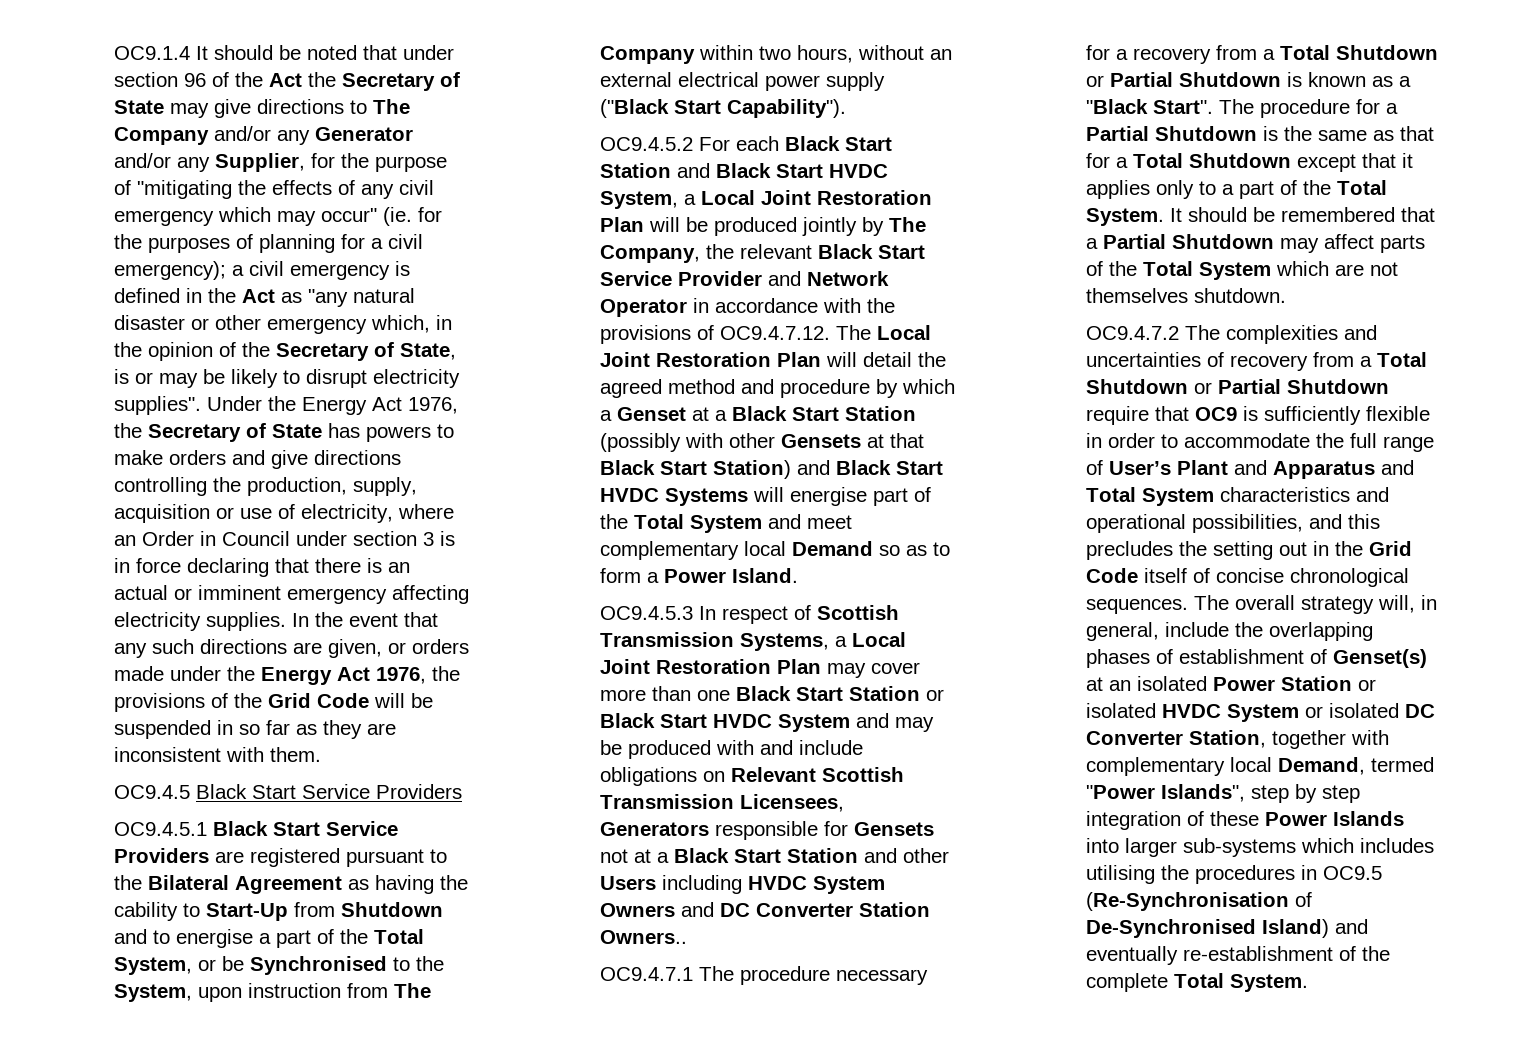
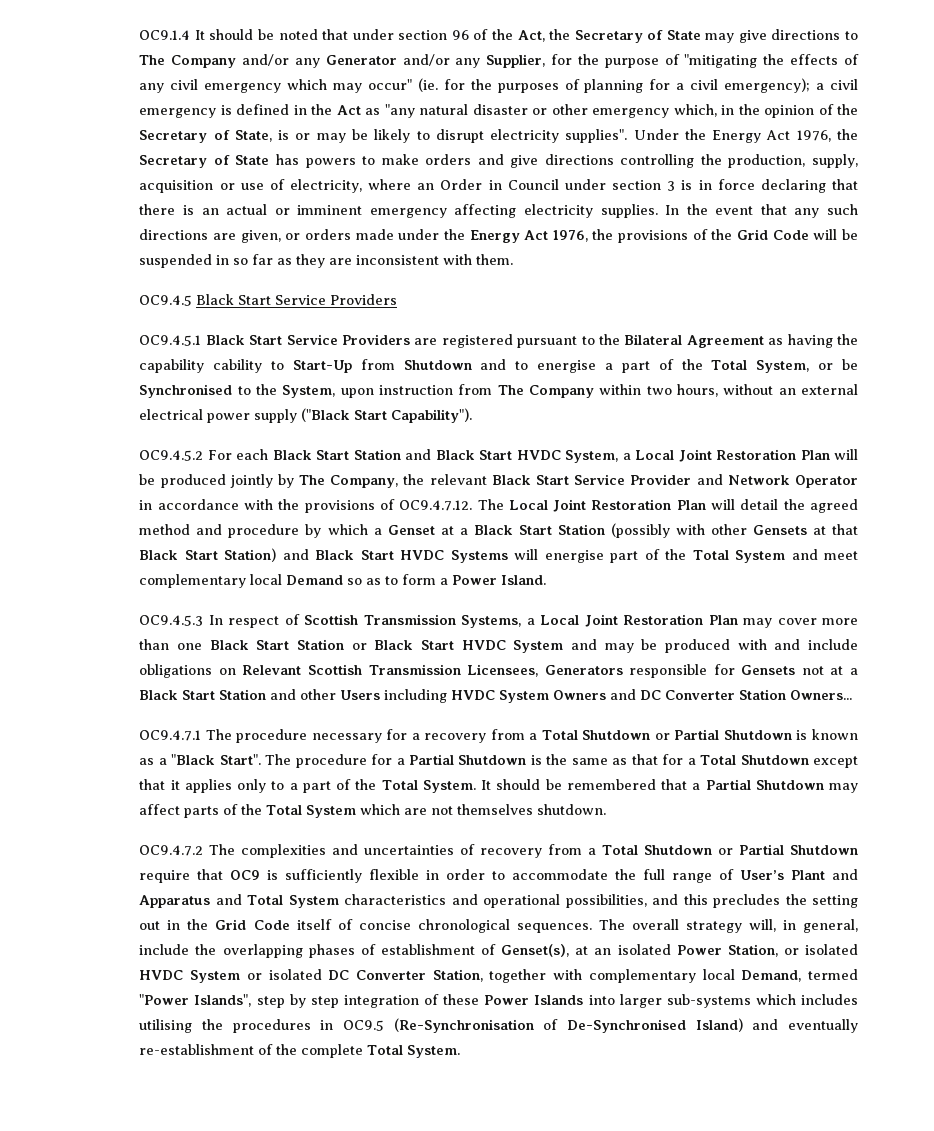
- OC9.1.4 It should be noted that under section 96 of the Act the Secretary of State may give directions to The Company and/or any Generator and/or any Supplier, for the purpose of "mitigating the effects of any civil emergency which may occur" (ie. for the purposes of planning for a civil emergency);
+ OC9.1.4 It should be noted that under section 96 of the Act, the Secretary of State may give directions to The Company and/or any Generator and/or any Supplier, for the purpose of "mitigating the effects of any civil emergency which may occur" (ie. for the purposes of planning for a civil emergency);
- OC9.4.5.1 Black Start Service Providers are registered pursuant to the Bilateral Agreement as having the cability to Start-Up from Shutdown and to energise a part of the Total System, or be Synchronised to the System, upon instruction from The Company within two hours, without an external electrical power supply ("Black Start Capability").
+ OC9.4.5.1 Black Start Service Providers are registered pursuant to the Bilateral Agreement as having the capability cability to Start-Up from Shutdown and to energise a part of the Total System, or be Synchronised to the System, upon instruction from The Company within two hours, without an external electrical power supply ("Black Start Capability").
- OC9.4.5.3 In respect of Scottish Transmission Systems, a Local Joint Restoration Plan may cover more than one Black Start Station or Black Start HVDC System and may be produced with and include obligations on Relevant Scottish Transmission Licensees, Generators responsible for Gensets not at a Black Start Station and other Users including HVDC System Owners and DC Converter Station Owners..
+ OC9.4.5.3 In respect of Scottish Transmission Systems, a Local Joint Restoration Plan may cover more than one Black Start Station or Black Start HVDC System and may be produced with and include obligations on Relevant Scottish Transmission Licensees, Generators responsible for Gensets not at a Black Start Station and other Users including HVDC System Owners and DC Converter Station Owners...
- The overall strategy will, in general, include the overlapping phases of establishment of Genset(s) at an isolated Power Station or isolated HVDC System or isolated DC Converter Station, together with complementary local Demand, termed "Power Islands", step by step integration of these Power Islands into larger sub-systems which includes utilising the procedures in OC9.5 (Re-Synchronisation of De-Synchronised Island) and eventually re-establishment of the complete Total System.
+ The overall strategy will, in general, include the overlapping phases of establishment of Genset(s), at an isolated Power Station, or isolated HVDC System or isolated DC Converter Station, together with complementary local Demand, termed "Power Islands", step by step integration of these Power Islands into larger sub-systems which includes utilising the procedures in OC9.5 (Re-Synchronisation of De-Synchronised Island) and eventually re-establishment of the complete Total System.

